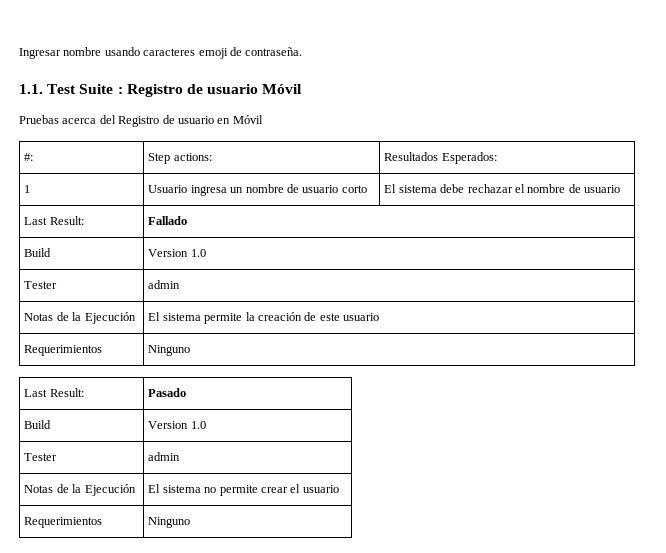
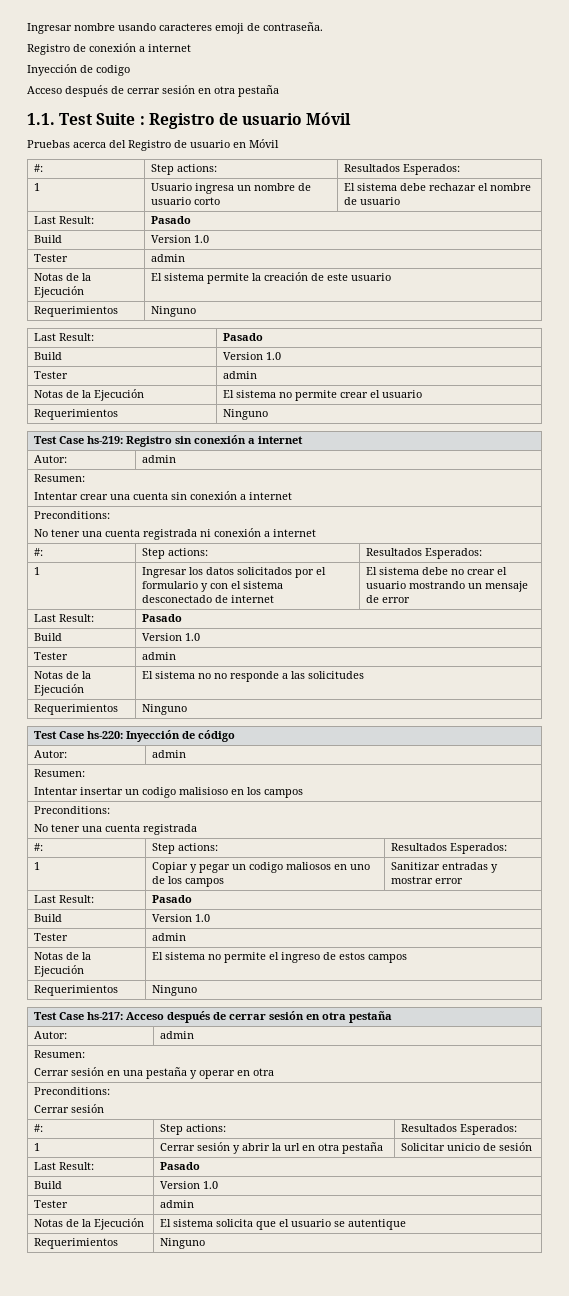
+ Registro de conexión a internet
+ Inyección de codigo
+ Acceso después de cerrar sesión en otra pestaña
  1 | Usuario ingresa un nombre de usuario corto | El sistema debe rechazar el nombre de usuario
- Last Result: | Fallado
+ Last Result: | Pasado
+ Test Case hs-219: Registro sin conexión a internet
+ Autor: | admin
+ Resumen:
+ Intentar crear una cuenta sin conexión a internet
+ Preconditions:
+ No tener una cuenta registrada ni conexión a internet
+ #: | Step actions: | Resultados Esperados:
+ 1 | Ingresar los datos solicitados por el formulario y con el sistema desconectado de internet | El sistema debe no crear el usuario mostrando un mensaje de error
+ Last Result: | Pasado
+ Build | Version 1.0
+ Tester | admin
+ Notas de la Ejecución | El sistema no no responde a las solicitudes
+ Requerimientos | Ninguno
+ Test Case hs-220: Inyección de código
+ Autor: | admin
+ Resumen:
+ Intentar insertar un codigo malisioso en los campos
+ Preconditions:
+ No tener una cuenta registrada
+ #: | Step actions: | Resultados Esperados:
+ 1 | Copiar y pegar un codigo maliosos en uno de los campos | Sanitizar entradas y mostrar error
+ Last Result: | Pasado
+ Build | Version 1.0
+ Tester | admin
+ Notas de la Ejecución | El sistema no permite el ingreso de estos campos
+ Requerimientos | Ninguno
+ Test Case hs-217: Acceso después de cerrar sesión en otra pestaña
+ Autor: | admin
+ Resumen:
+ Cerrar sesión en una pestaña y operar en otra
+ Preconditions:
+ Cerrar sesión
+ #: | Step actions: | Resultados Esperados:
+ 1 | Cerrar sesión y abrir la url en otra pestaña | Solicitar unicio de sesión
+ Last Result: | Pasado
+ Build | Version 1.0
+ Tester | admin
+ Notas de la Ejecución | El sistema solicita que el usuario se autentique
+ Requerimientos | Ninguno

